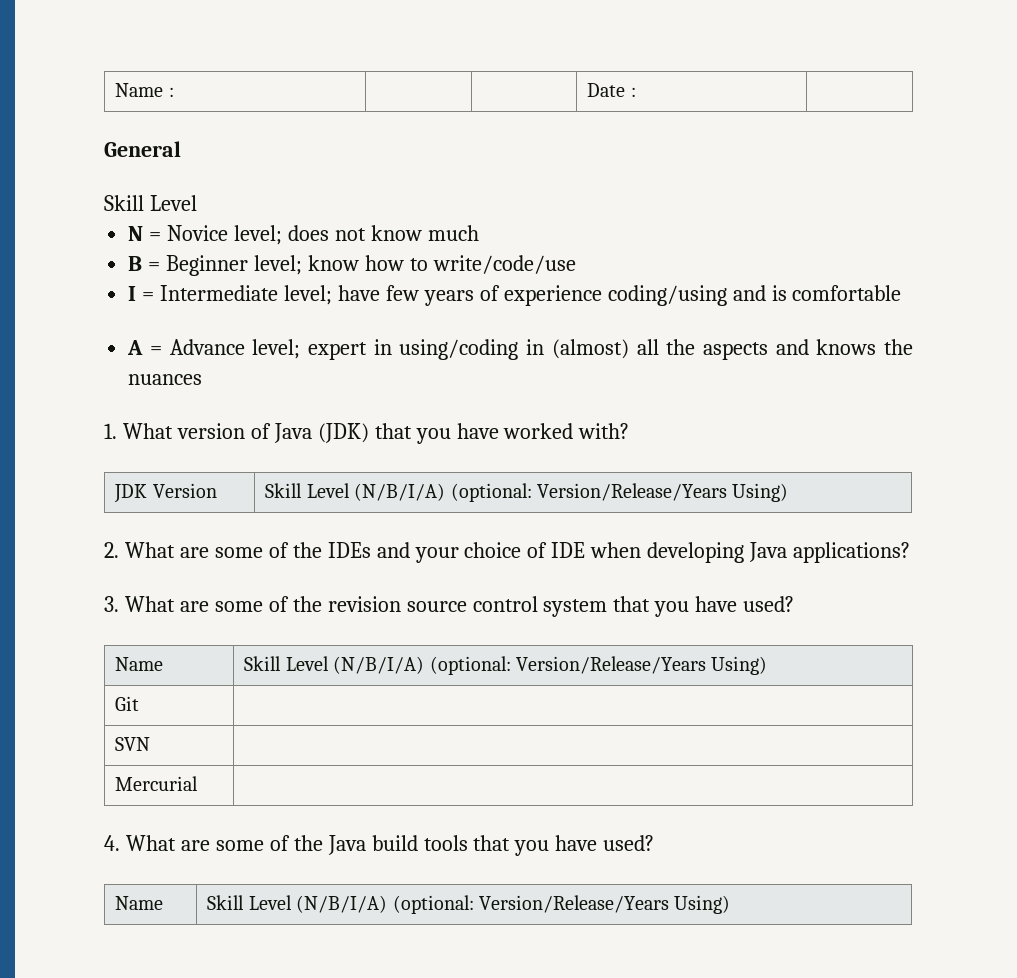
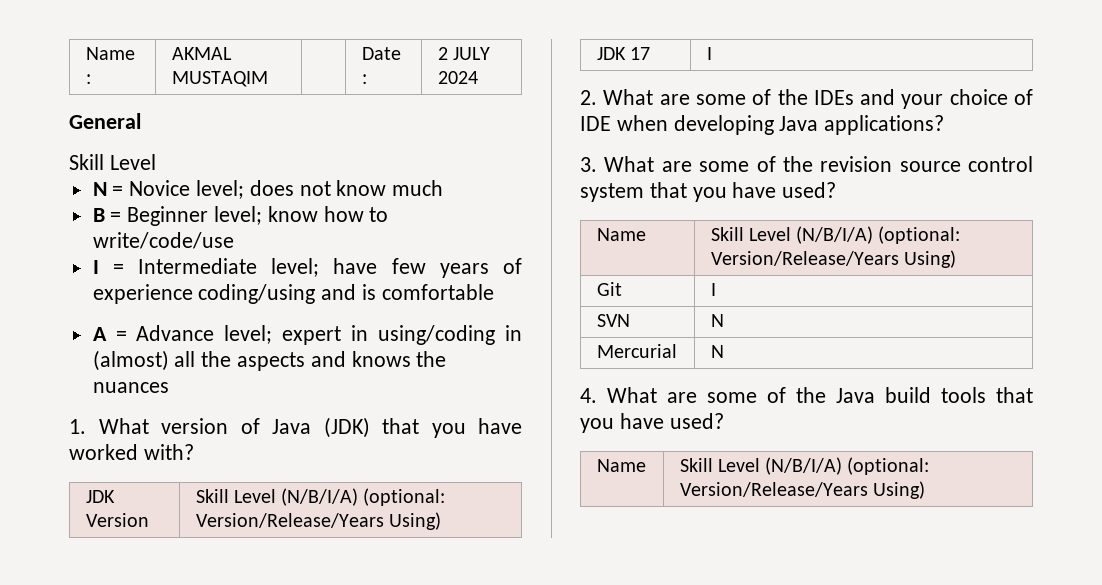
- Name : | | | Date : |
+ Name : | AKMAL MUSTAQIM | | Date : | 2 JULY 2024
+ JDK 17 | I
- Git |
+ Git | I
- SVN |
+ SVN | N
- Mercurial |
+ Mercurial | N

